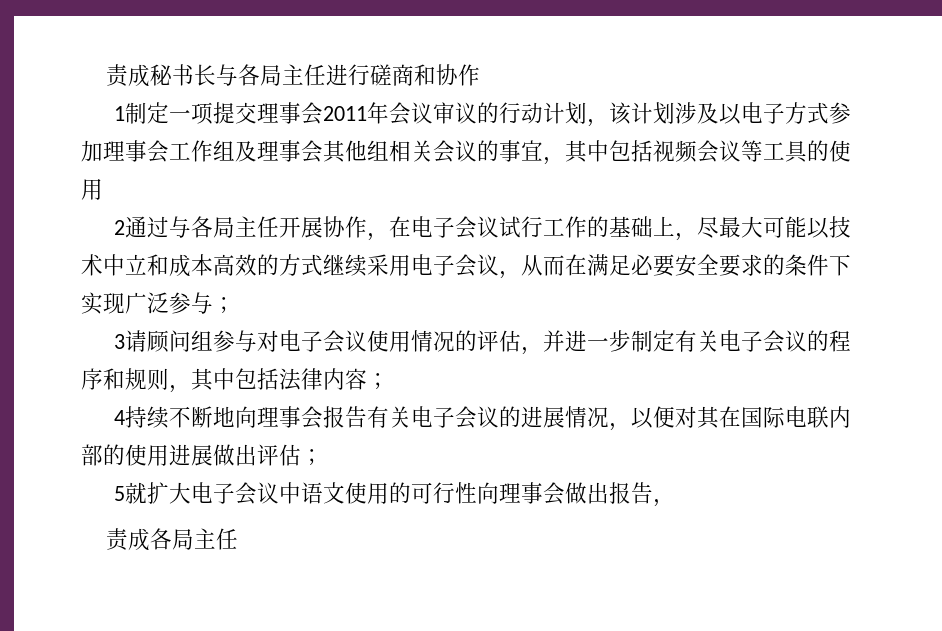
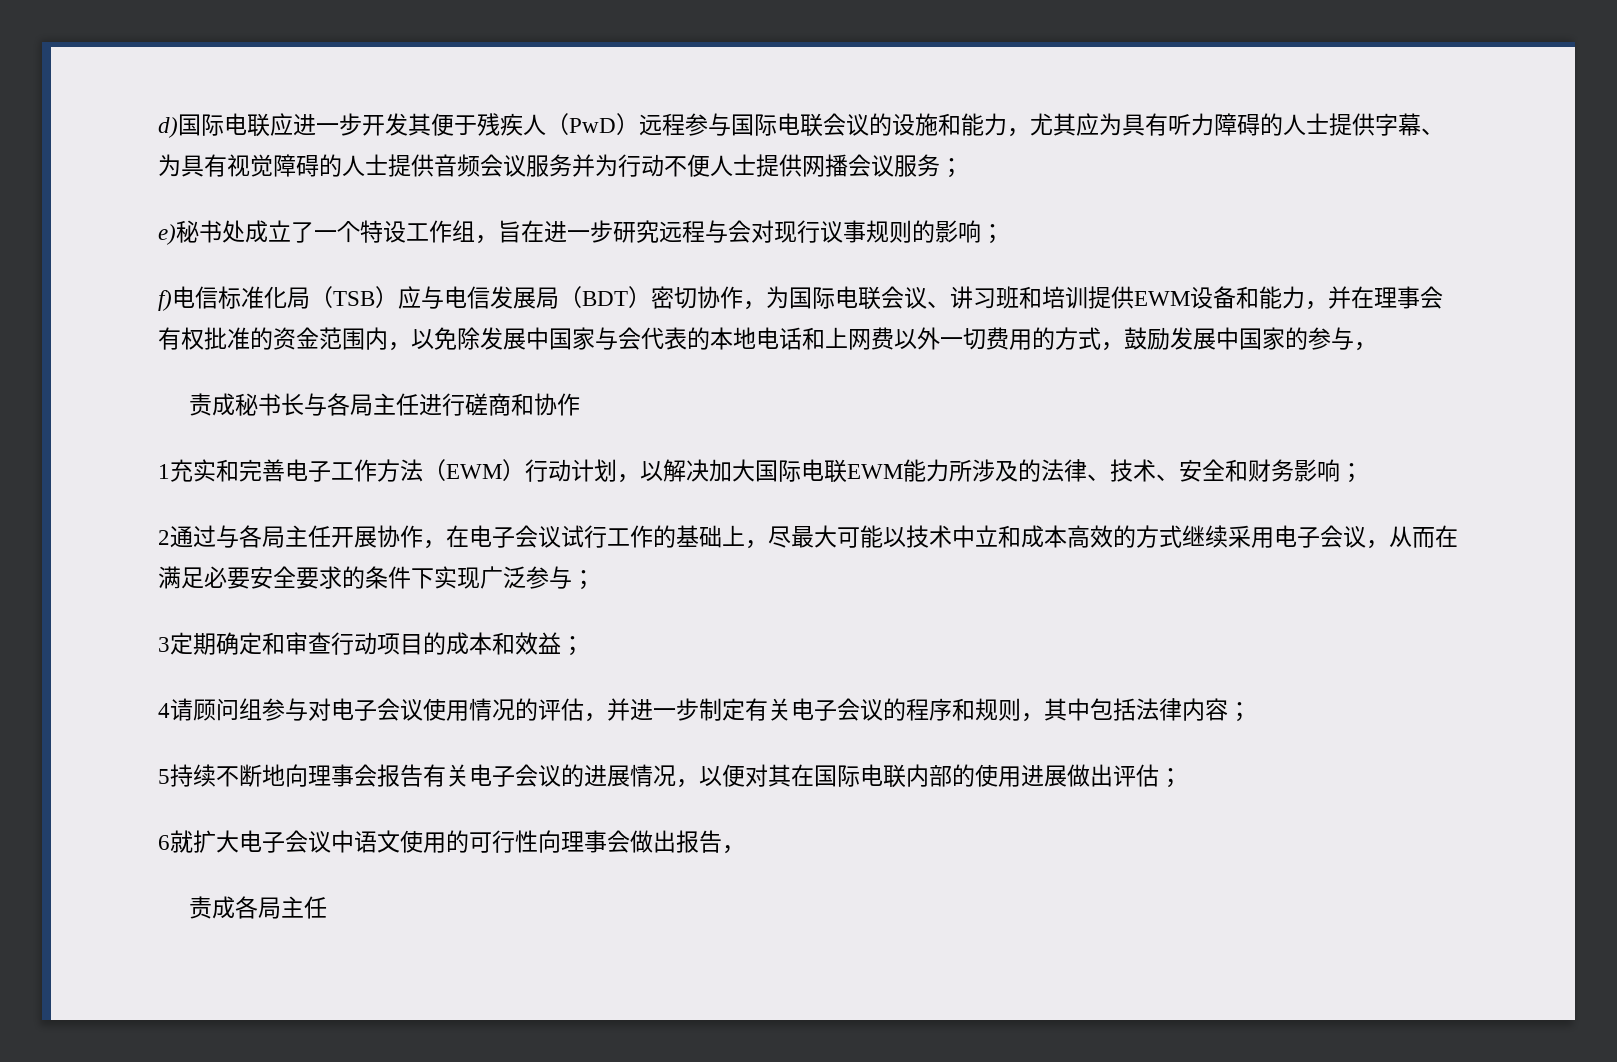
+ d)国际电联应进一步开发其便于残疾人（PwD）远程参与国际电联会议的设施和能力，尤其应为具有听力障碍的人士提供字幕、为具有视觉障碍的人士提供音频会议服务并为行动不便人士提供网播会议服务；
+ e)秘书处成立了一个特设工作组，旨在进一步研究远程与会对现行议事规则的影响；
+ f)电信标准化局（TSB）应与电信发展局（BDT）密切协作，为国际电联会议、讲习班和培训提供EWM设备和能力，并在理事会有权批准的资金范围内，以免除发展中国家与会代表的本地电话和上网费以外一切费用的方式，鼓励发展中国家的参与，
- 1制定一项提交理事会2011年会议审议的行动计划，该计划涉及以电子方式参加理事会工作组及理事会其他组相关会议的事宜，其中包括视频会议等工具的使用
+ 1充实和完善电子工作方法（EWM）行动计划，以解决加大国际电联EWM能力所涉及的法律、技术、安全和财务影响；
- 3请顾问组参与对电子会议使用情况的评估，并进一步制定有关电子会议的程序和规则，其中包括法律内容；
+ 3定期确定和审查行动项目的成本和效益；
+ 4请顾问组参与对电子会议使用情况的评估，并进一步制定有关电子会议的程序和规则，其中包括法律内容；
- 4持续不断地向理事会报告有关电子会议的进展情况，以便对其在国际电联内部的使用进展做出评估；
+ 5持续不断地向理事会报告有关电子会议的进展情况，以便对其在国际电联内部的使用进展做出评估；
- 5就扩大电子会议中语文使用的可行性向理事会做出报告，
+ 6就扩大电子会议中语文使用的可行性向理事会做出报告，

